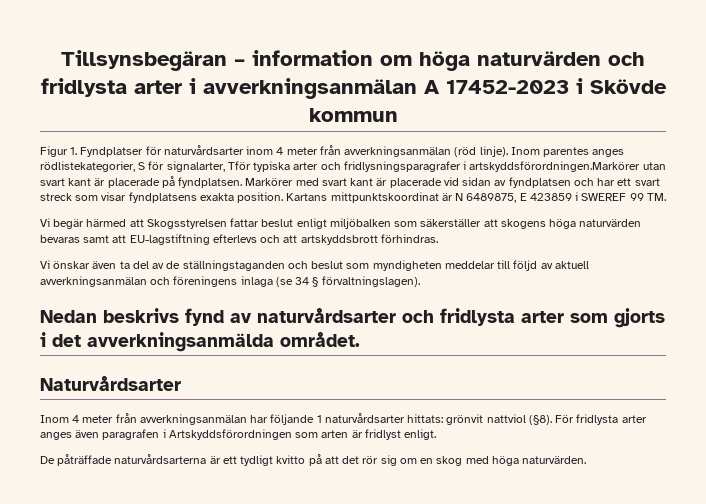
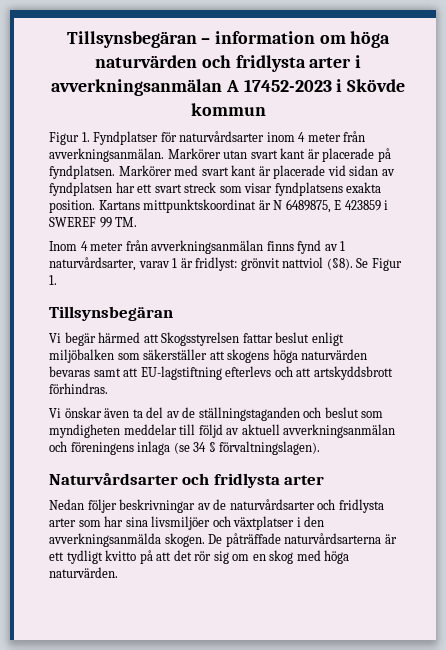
- Figur 1. Fyndplatser för naturvårdsarter inom 4 meter från avverkningsanmälan (röd linje). Inom parentes anges rödlistekategorier, S för signalarter, Tför typiska arter och fridlysningsparagrafer i artskyddsförordningen.Markörer utan svart kant är placerade på fyndplatsen.
+ Figur 1. Fyndplatser för naturvårdsarter inom 4 meter från avverkningsanmälan. Markörer utan svart kant är placerade på fyndplatsen.
- Markörer med svart kant är placerade vid sidan av fyndplatsen och har ett svart streck som visar fyndplatsens exakta position.
+ Markörer med svart kant är placerade vid sidan av fyndplatsen har ett svart streck som visar fyndplatsens exakta position.
+ Inom 4 meter från avverkningsanmälan finns fynd av 1 naturvårdsarter, varav 1 är fridlyst: grönvit nattviol (§8). Se Figur 1.
+ Tillsynsbegäran
- Nedan beskrivs fynd av naturvårdsarter och fridlysta arter som gjorts i det avverkningsanmälda området.
- Naturvårdsarter
- Inom 4 meter från avverkningsanmälan har följande 1 naturvårdsarter hittats: grönvit nattviol (§8). För fridlysta arter anges även paragrafen i Artskyddsförordningen som arten är fridlyst enligt.
- De påträffade naturvårdsarterna är ett tydligt kvitto på att det rör sig om en skog med höga naturvärden.
+ Naturvårdsarter och fridlysta arter
+ Nedan följer beskrivningar av de naturvårdsarter och fridlysta arter som har sina livsmiljöer och växtplatser i den avverkningsanmälda skogen. De påträffade naturvårdsarterna är ett tydligt kvitto på att det rör sig om en skog med höga naturvärden.

